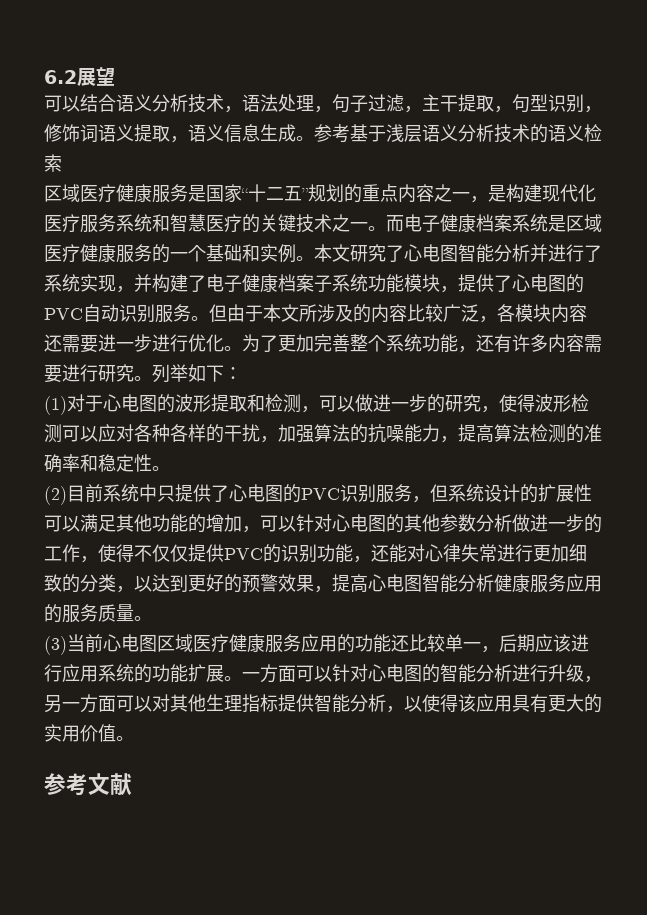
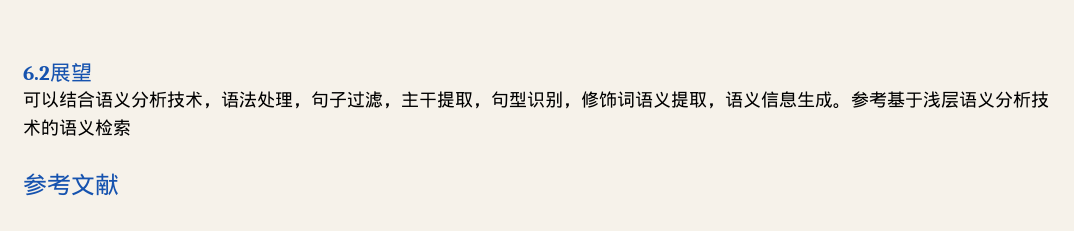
- 区域医疗健康服务是国家“十二五”规划的重点内容之一，是构建现代化医疗服务系统和智慧医疗的关键技术之一。而电子健康档案系统是区域医疗健康服务的一个基础和实例。本文研究了心电图智能分析并进行了系统实现，并构建了电子健康档案子系统功能模块，提供了心电图的PVC自动识别服务。但由于本文所涉及的内容比较广泛，各模块内容还需要进一步进行优化。为了更加完善整个系统功能，还有许多内容需要进行研究。列举如下：
- (1)对于心电图的波形提取和检测，可以做进一步的研究，使得波形检测可以应对各种各样的干扰，加强算法的抗噪能力，提高算法检测的准确率和稳定性。
- (2)目前系统中只提供了心电图的PVC识别服务，但系统设计的扩展性可以满足其他功能的增加，可以针对心电图的其他参数分析做进一步的工作，使得不仅仅提供PVC的识别功能，还能对心律失常进行更加细致的分类，以达到更好的预警效果，提高心电图智能分析健康服务应用的服务质量。
- (3)当前心电图区域医疗健康服务应用的功能还比较单一，后期应该进行应用系统的功能扩展。一方面可以针对心电图的智能分析进行升级，另一方面可以对其他生理指标提供智能分析，以使得该应用具有更大的实用价值。

